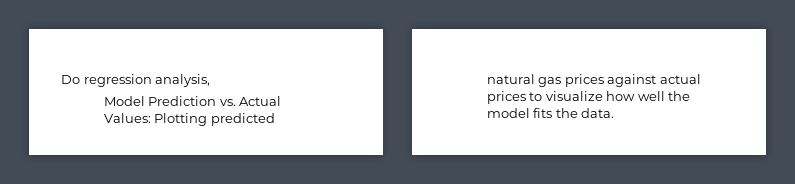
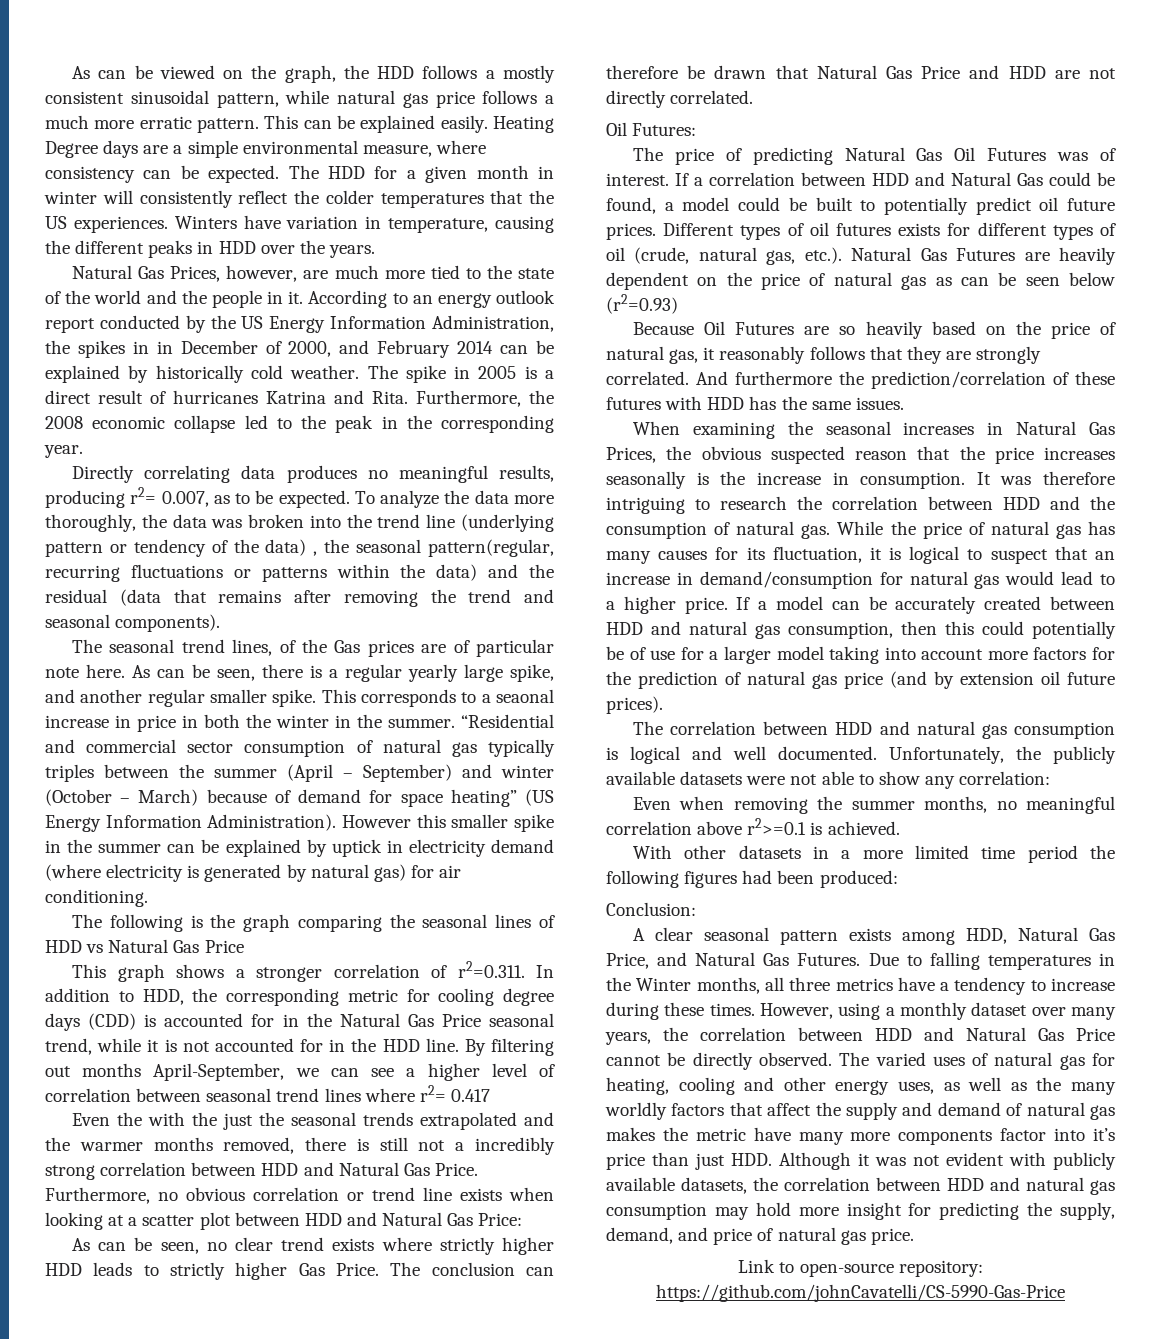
- Do regression analysis,
- Model Prediction vs. Actual Values: Plotting predicted natural gas prices against actual prices to visualize how well the model fits the data.
+ As can be viewed on the graph, the HDD follows a mostly consistent sinusoidal pattern, while natural gas price follows a much more erratic pattern. This can be explained easily. Heating Degree days are a simple environmental measure, where consistency can be expected. The HDD for a given month in winter will consistently reflect the colder temperatures that the US experiences. Winters have variation in temperature, causing the different peaks in HDD over the years.
+ Natural Gas Prices, however, are much more tied to the state of the world and the people in it. According to an energy outlook report conducted by the US Energy Information Administration, the spikes in in December of 2000, and February 2014 can be explained by historically cold weather. The spike in 2005 is a direct result of hurricanes Katrina and Rita. Furthermore, the 2008 economic collapse led to the peak in the corresponding year.
+ Directly correlating data produces no meaningful results, producing r2= 0.007, as to be expected. To analyze the data more thoroughly, the data was broken into the trend line (underlying pattern or tendency of the data) , the seasonal pattern(regular, recurring fluctuations or patterns within the data) and the residual (data that remains after removing the trend and seasonal components).
+ The seasonal trend lines, of the Gas prices are of particular note here. As can be seen, there is a regular yearly large spike, and another regular smaller spike. This corresponds to a seaonal increase in price in both the winter in the summer. “Residential and commercial sector consumption of natural gas typically triples between the summer (April – September) and winter (October – March) because of demand for space heating” (US Energy Information Administration). However this smaller spike in the summer can be explained by uptick in electricity demand (where electricity is generated by natural gas) for air conditioning.
+ The following is the graph comparing the seasonal lines of HDD vs Natural Gas Price
+ This graph shows a stronger correlation of r2=0.311. In addition to HDD, the corresponding metric for cooling degree days (CDD) is accounted for in the Natural Gas Price seasonal trend, while it is not accounted for in the HDD line. By filtering out months April-September, we can see a higher level of correlation between seasonal trend lines where r2= 0.417
+ Even the with the just the seasonal trends extrapolated and the warmer months removed, there is still not a incredibly strong correlation between HDD and Natural Gas Price. Furthermore, no obvious correlation or trend line exists when looking at a scatter plot between HDD and Natural Gas Price:
+ As can be seen, no clear trend exists where strictly higher HDD leads to strictly higher Gas Price. The conclusion can therefore be drawn that Natural Gas Price and HDD are not directly correlated.
+ Oil Futures:
+ The price of predicting Natural Gas Oil Futures was of interest. If a correlation between HDD and Natural Gas could be found, a model could be built to potentially predict oil future prices. Different types of oil futures exists for different types of oil (crude, natural gas, etc.). Natural Gas Futures are heavily dependent on the price of natural gas as can be seen below (r2=0.93)
+ Because Oil Futures are so heavily based on the price of natural gas, it reasonably follows that they are strongly correlated. And furthermore the prediction/correlation of these futures with HDD has the same issues.
+ When examining the seasonal increases in Natural Gas Prices, the obvious suspected reason that the price increases seasonally is the increase in consumption. It was therefore intriguing to research the correlation between HDD and the consumption of natural gas. While the price of natural gas has many causes for its fluctuation, it is logical to suspect that an increase in demand/consumption for natural gas would lead to a higher price. If a model can be accurately created between HDD and natural gas consumption, then this could potentially be of use for a larger model taking into account more factors for the prediction of natural gas price (and by extension oil future prices).
+ The correlation between HDD and natural gas consumption is logical and well documented. Unfortunately, the publicly available datasets were not able to show any correlation:
+ Even when removing the summer months, no meaningful correlation above r2>=0.1 is achieved.
+ With other datasets in a more limited time period the following figures had been produced:
+ Conclusion:
+ A clear seasonal pattern exists among HDD, Natural Gas Price, and Natural Gas Futures. Due to falling temperatures in the Winter months, all three metrics have a tendency to increase during these times. However, using a monthly dataset over many years, the correlation between HDD and Natural Gas Price cannot be directly observed. The varied uses of natural gas for heating, cooling and other energy uses, as well as the many worldly factors that affect the supply and demand of natural gas makes the metric have many more components factor into it’s price than just HDD. Although it was not evident with publicly available datasets, the correlation between HDD and natural gas consumption may hold more insight for predicting the supply, demand, and price of natural gas price.
+ Link to open-source repository: https://github.com/johnCavatelli/CS-5990-Gas-Price

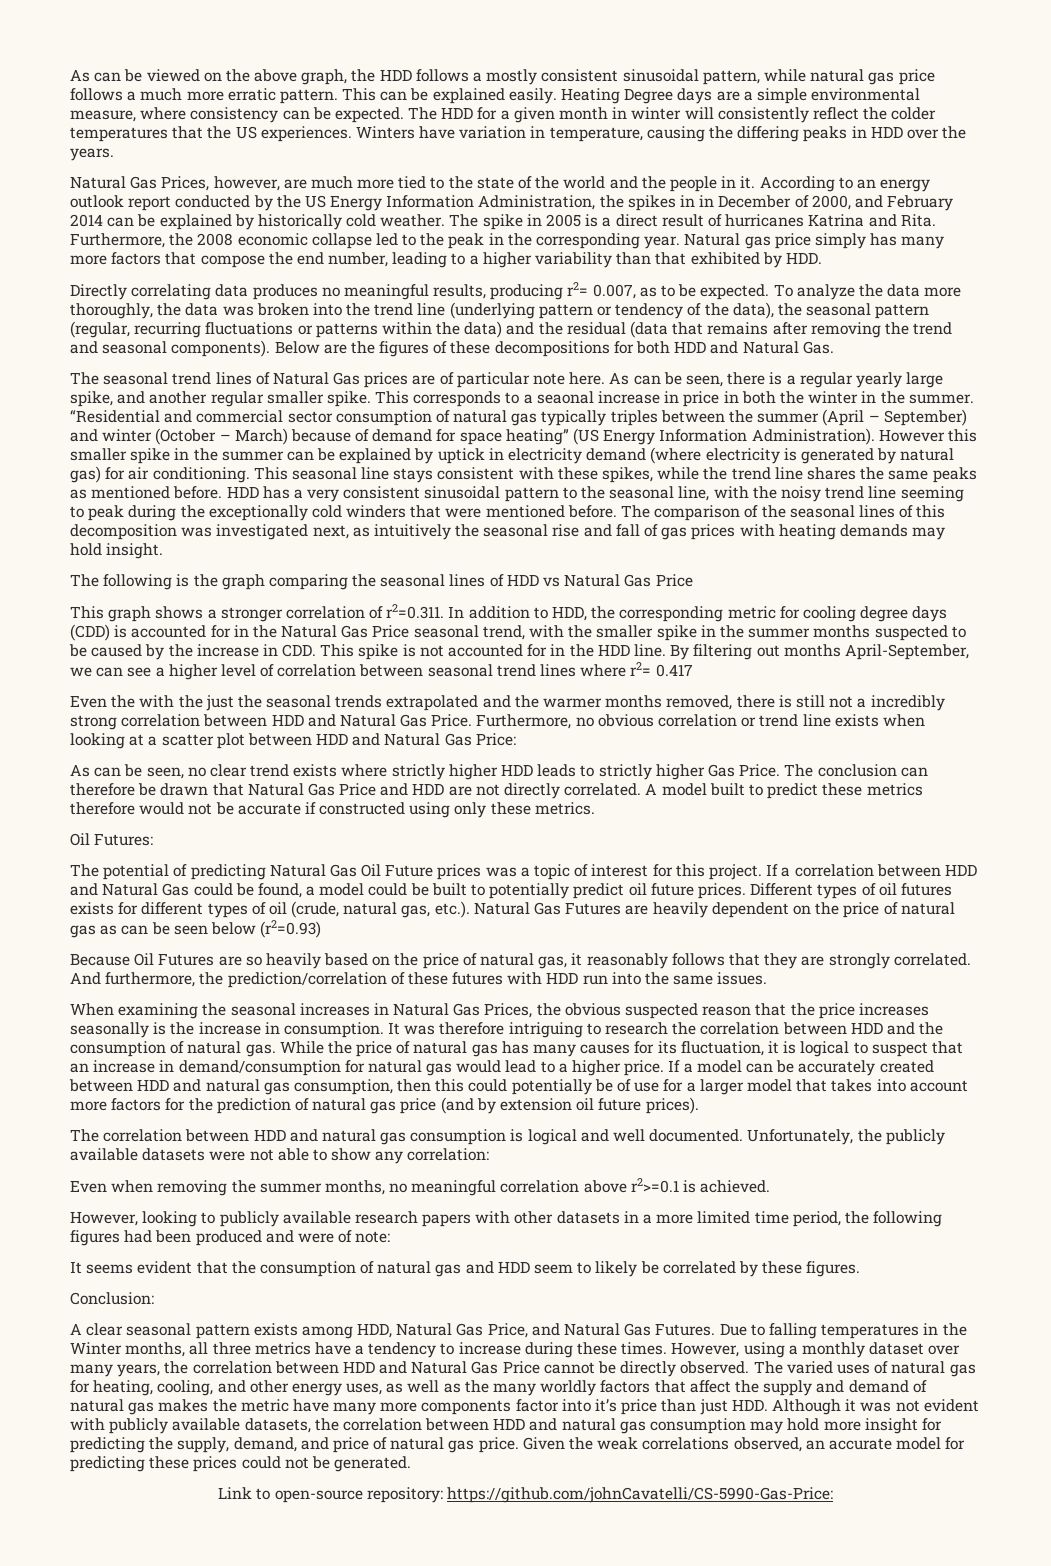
- As can be viewed on the graph, the HDD follows a mostly consistent sinusoidal pattern, while natural gas price follows a much more erratic pattern.
+ As can be viewed on the above graph, the HDD follows a mostly consistent sinusoidal pattern, while natural gas price follows a much more erratic pattern.
- Winters have variation in temperature, causing the different peaks in HDD over the years.
+ Winters have variation in temperature, causing the differing peaks in HDD over the years.
+ Natural gas price simply has many more factors that compose the end number, leading to a higher variability than that exhibited by HDD.
- To analyze the data more thoroughly, the data was broken into the trend line (underlying pattern or tendency of the data) , the seasonal pattern(regular, recurring fluctuations or patterns within the data) and the residual (data that remains after removing the trend and seasonal components).
+ To analyze the data more thoroughly, the data was broken into the trend line (underlying pattern or tendency of the data), the seasonal pattern (regular, recurring fluctuations or patterns within the data) and the residual (data that remains after removing the trend and seasonal components). Below are the figures of these decompositions for both HDD and Natural Gas.
- The seasonal trend lines, of the Gas prices are of particular note here.
+ The seasonal trend lines of Natural Gas prices are of particular note here.
+ This seasonal line stays consistent with these spikes, while the trend line shares the same peaks as mentioned before. HDD has a very consistent sinusoidal pattern to the seasonal line, with the noisy trend line seeming to peak during the exceptionally cold winders that were mentioned before. The comparison of the seasonal lines of this decomposition was investigated next, as intuitively the seasonal rise and fall of gas prices with heating demands may hold insight.
- This graph shows a stronger correlation of r2=0.311. In addition to HDD, the corresponding metric for cooling degree days (CDD) is accounted for in the Natural Gas Price seasonal trend, while it is not accounted for in the HDD line.
+ This graph shows a stronger correlation of r2=0.311. In addition to HDD, the corresponding metric for cooling degree days (CDD) is accounted for in the Natural Gas Price seasonal trend, with the smaller spike in the summer months suspected to be caused by the increase in CDD. This spike is not accounted for in the HDD line.
+ A model built to predict these metrics therefore would not be accurate if constructed using only these metrics.
- The price of predicting Natural Gas Oil Futures was of interest.
+ The potential of predicting Natural Gas Oil Future prices was a topic of interest for this project.
- And furthermore the prediction/correlation of these futures with HDD has the same issues.
+ And furthermore, the prediction/correlation of these futures with HDD run into the same issues.
- If a model can be accurately created between HDD and natural gas consumption, then this could potentially be of use for a larger model taking into account more factors for the prediction of natural gas price (and by extension oil future prices).
+ If a model can be accurately created between HDD and natural gas consumption, then this could potentially be of use for a larger model that takes into account more factors for the prediction of natural gas price (and by extension oil future prices).
- With other datasets in a more limited time period the following figures had been produced:
+ However, looking to publicly available research papers with other datasets in a more limited time period, the following figures had been produced and were of note:
+ It seems evident that the consumption of natural gas and HDD seem to likely be correlated by these figures.
- The varied uses of natural gas for heating, cooling and other energy uses, as well as the many worldly factors that affect the supply and demand of natural gas makes the metric have many more components factor into it’s price than just HDD. Although it was not evident with publicly available datasets, the correlation between HDD and natural gas consumption may hold more insight for predicting the supply, demand, and price of natural gas price.
+ The varied uses of natural gas for heating, cooling, and other energy uses, as well as the many worldly factors that affect the supply and demand of natural gas makes the metric have many more components factor into it’s price than just HDD. Although it was not evident with publicly available datasets, the correlation between HDD and natural gas consumption may hold more insight for predicting the supply, demand, and price of natural gas price. Given the weak correlations observed, an accurate model for predicting these prices could not be generated.
- Link to open-source repository: https://github.com/johnCavatelli/CS-5990-Gas-Price
+ Link to open-source repository: https://github.com/johnCavatelli/CS-5990-Gas-Price:

